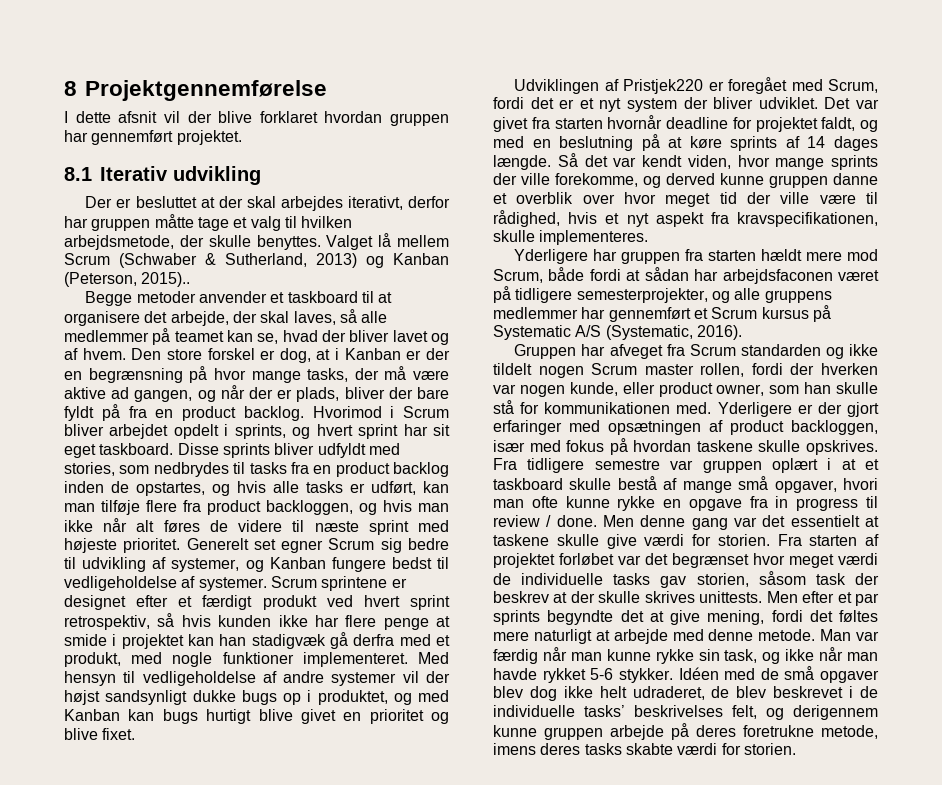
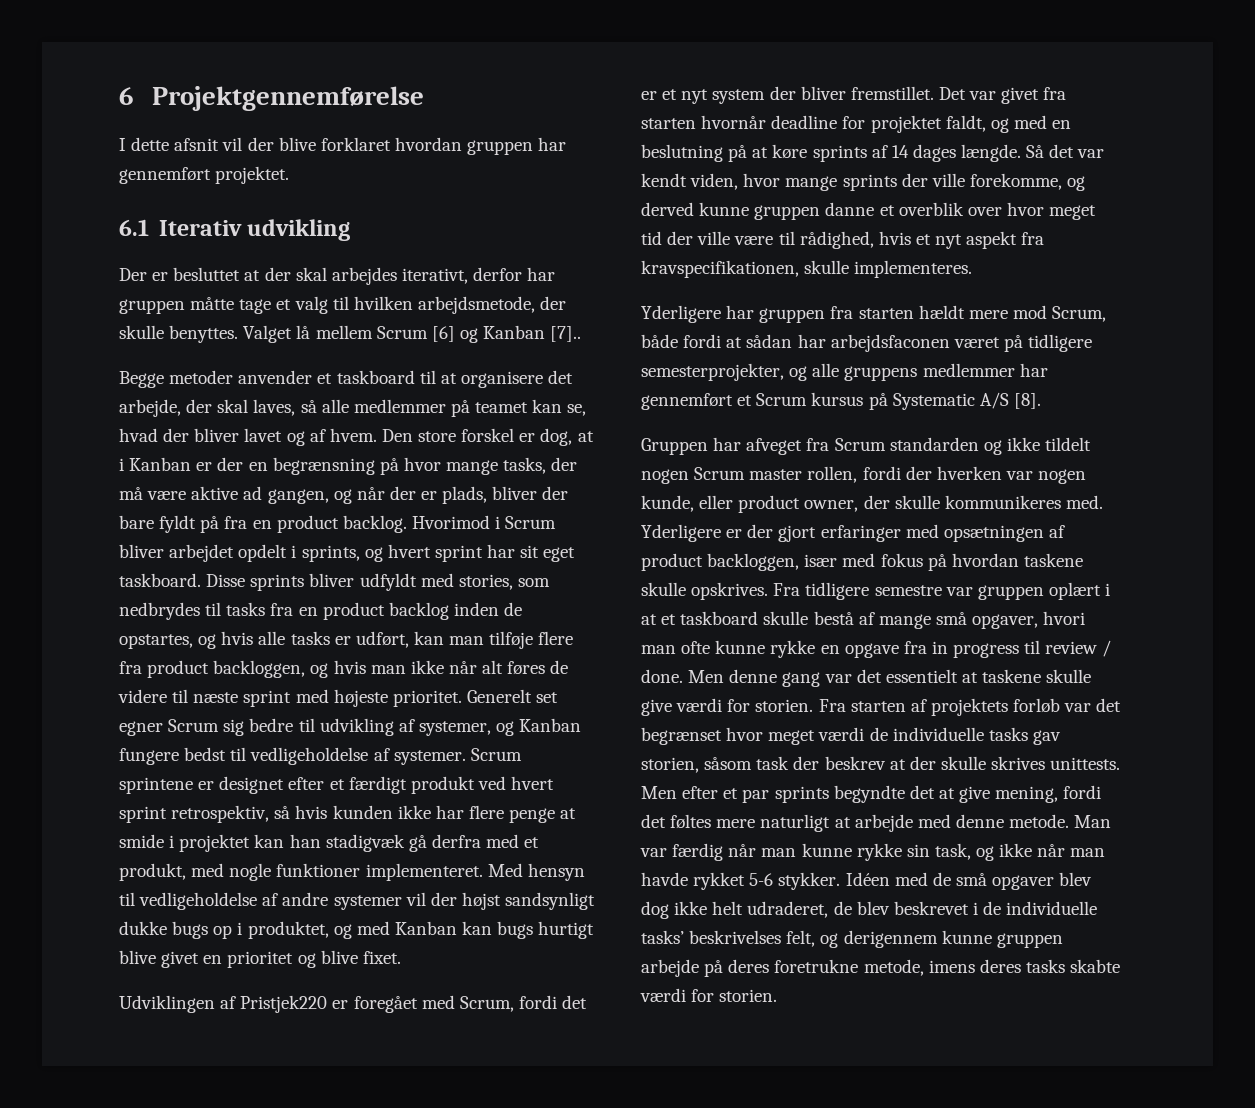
- 8 Projektgennemførelse
+ 6 Projektgennemførelse
- 8.1 Iterativ udvikling
+ 6.1 Iterativ udvikling
- Valget lå mellem Scrum (Schwaber & Sutherland, 2013) og Kanban (Peterson, 2015)..
+ Valget lå mellem Scrum [6] og Kanban [7]..
- Udviklingen af Pristjek220 er foregået med Scrum, fordi det er et nyt system der bliver udviklet.
+ Udviklingen af Pristjek220 er foregået med Scrum, fordi det er et nyt system der bliver fremstillet.
- Yderligere har gruppen fra starten hældt mere mod Scrum, både fordi at sådan har arbejdsfaconen været på tidligere semesterprojekter, og alle gruppens medlemmer har gennemført et Scrum kursus på Systematic A/S (Systematic, 2016).
+ Yderligere har gruppen fra starten hældt mere mod Scrum, både fordi at sådan har arbejdsfaconen været på tidligere semesterprojekter, og alle gruppens medlemmer har gennemført et Scrum kursus på Systematic A/S [8].
- Gruppen har afveget fra Scrum standarden og ikke tildelt nogen Scrum master rollen, fordi der hverken var nogen kunde, eller product owner, som han skulle stå for kommunikationen med.
+ Gruppen har afveget fra Scrum standarden og ikke tildelt nogen Scrum master rollen, fordi der hverken var nogen kunde, eller product owner, der skulle kommunikeres med.
- Fra starten af projektet forløbet var det begrænset hvor meget værdi de individuelle tasks gav storien, såsom task der beskrev at der skulle skrives unittests.
+ Fra starten af projektets forløb var det begrænset hvor meget værdi de individuelle tasks gav storien, såsom task der beskrev at der skulle skrives unittests.

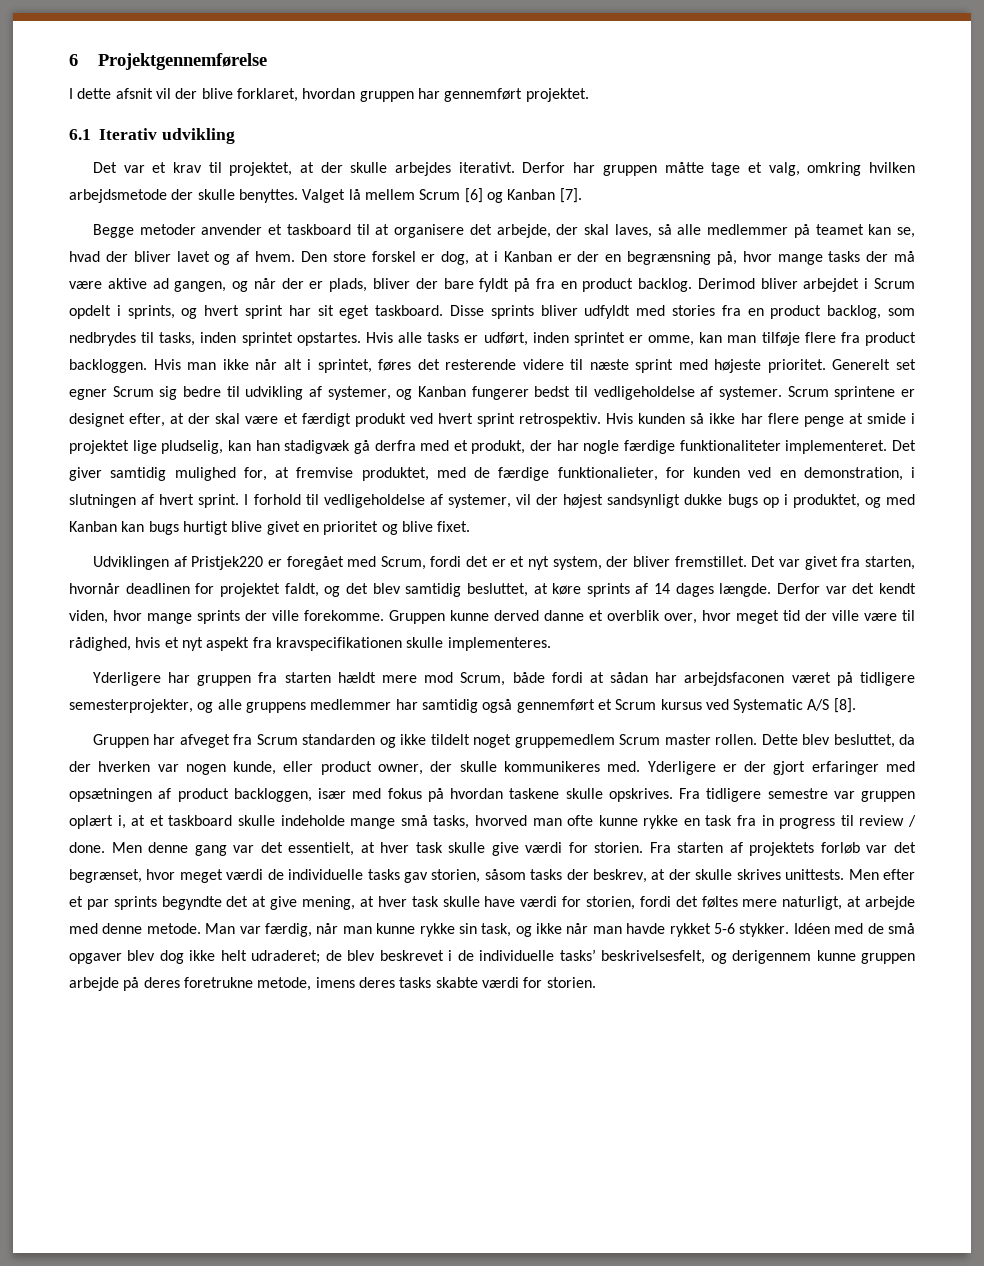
- I dette afsnit vil der blive forklaret hvordan gruppen har gennemført projektet.
+ I dette afsnit vil der blive forklaret, hvordan gruppen har gennemført projektet.
- Der er besluttet at der skal arbejdes iterativt, derfor har gruppen måtte tage et valg til hvilken arbejdsmetode, der skulle benyttes.
+ Det var et krav til projektet, at der skulle arbejdes iterativt. Derfor har gruppen måtte tage et valg, omkring hvilken arbejdsmetode der skulle benyttes.
- Valget lå mellem Scrum [6] og Kanban [7]..
+ Valget lå mellem Scrum [6] og Kanban [7].
- Den store forskel er dog, at i Kanban er der en begrænsning på hvor mange tasks, der må være aktive ad gangen, og når der er plads, bliver der bare fyldt på fra en product backlog.
+ Den store forskel er dog, at i Kanban er der en begrænsning på, hvor mange tasks der må være aktive ad gangen, og når der er plads, bliver der bare fyldt på fra en product backlog.
- Hvorimod i Scrum bliver arbejdet opdelt i sprints, og hvert sprint har sit eget taskboard.
+ Derimod bliver arbejdet i Scrum opdelt i sprints, og hvert sprint har sit eget taskboard.
- Disse sprints bliver udfyldt med stories, som nedbrydes til tasks fra en product backlog inden de opstartes, og hvis alle tasks er udført, kan man tilføje flere fra product backloggen, og hvis man ikke når alt føres de videre til næste sprint med højeste prioritet.
+ Disse sprints bliver udfyldt med stories fra en product backlog, som nedbrydes til tasks, inden sprintet opstartes. Hvis alle tasks er udført, inden sprintet er omme, kan man tilføje flere fra product backloggen. Hvis man ikke når alt i sprintet, føres det resterende videre til næste sprint med højeste prioritet.
- Generelt set egner Scrum sig bedre til udvikling af systemer, og Kanban fungere bedst til vedligeholdelse af systemer.
+ Generelt set egner Scrum sig bedre til udvikling af systemer, og Kanban fungerer bedst til vedligeholdelse af systemer.
- Scrum sprintene er designet efter et færdigt produkt ved hvert sprint retrospektiv, så hvis kunden ikke har flere penge at smide i projektet kan han stadigvæk gå derfra med et produkt, med nogle funktioner implementeret. Med hensyn til vedligeholdelse af andre systemer vil der højst sandsynligt dukke bugs op i produktet, og med Kanban kan bugs hurtigt blive givet en prioritet og blive fixet.
+ Scrum sprintene er designet efter, at der skal være et færdigt produkt ved hvert sprint retrospektiv. Hvis kunden så ikke har flere penge at smide i projektet lige pludselig, kan han stadigvæk gå derfra med et produkt, der har nogle færdige funktionaliteter implementeret. Det giver samtidig mulighed for, at fremvise produktet, med de færdige funktionalieter, for kunden ved en demonstration, i slutningen af hvert sprint. I forhold til vedligeholdelse af systemer, vil der højest sandsynligt dukke bugs op i produktet, og med Kanban kan bugs hurtigt blive givet en prioritet og blive fixet.
- Udviklingen af Pristjek220 er foregået med Scrum, fordi det er et nyt system der bliver fremstillet.
+ Udviklingen af Pristjek220 er foregået med Scrum, fordi det er et nyt system, der bliver fremstillet.
- Det var givet fra starten hvornår deadline for projektet faldt, og med en beslutning på at køre sprints af 14 dages længde.
+ Det var givet fra starten, hvornår deadlinen for projektet faldt, og det blev samtidig besluttet, at køre sprints af 14 dages længde.
- Så det var kendt viden, hvor mange sprints der ville forekomme, og derved kunne gruppen danne et overblik over hvor meget tid der ville være til rådighed, hvis et nyt aspekt fra kravspecifikationen, skulle implementeres.
+ Derfor var det kendt viden, hvor mange sprints der ville forekomme. Gruppen kunne derved danne et overblik over, hvor meget tid der ville være til rådighed, hvis et nyt aspekt fra kravspecifikationen skulle implementeres.
- Yderligere har gruppen fra starten hældt mere mod Scrum, både fordi at sådan har arbejdsfaconen været på tidligere semesterprojekter, og alle gruppens medlemmer har gennemført et Scrum kursus på Systematic A/S [8].
+ Yderligere har gruppen fra starten hældt mere mod Scrum, både fordi at sådan har arbejdsfaconen været på tidligere semesterprojekter, og alle gruppens medlemmer har samtidig også gennemført et Scrum kursus ved Systematic A/S [8].
- Gruppen har afveget fra Scrum standarden og ikke tildelt nogen Scrum master rollen, fordi der hverken var nogen kunde, eller product owner, der skulle kommunikeres med.
+ Gruppen har afveget fra Scrum standarden og ikke tildelt noget gruppemedlem Scrum master rollen. Dette blev besluttet, da der hverken var nogen kunde, eller product owner, der skulle kommunikeres med.
- Fra tidligere semestre var gruppen oplært i at et taskboard skulle bestå af mange små opgaver, hvori man ofte kunne rykke en opgave fra in progress til review / done.
+ Fra tidligere semestre var gruppen oplært i, at et taskboard skulle indeholde mange små tasks, hvorved man ofte kunne rykke en task fra in progress til review / done.
- Men denne gang var det essentielt at taskene skulle give værdi for storien.
+ Men denne gang var det essentielt, at hver task skulle give værdi for storien.
- Fra starten af projektets forløb var det begrænset hvor meget værdi de individuelle tasks gav storien, såsom task der beskrev at der skulle skrives unittests.
+ Fra starten af projektets forløb var det begrænset, hvor meget værdi de individuelle tasks gav storien, såsom tasks der beskrev, at der skulle skrives unittests.
- Men efter et par sprints begyndte det at give mening, fordi det føltes mere naturligt at arbejde med denne metode.
+ Men efter et par sprints begyndte det at give mening, at hver task skulle have værdi for storien, fordi det føltes mere naturligt, at arbejde med denne metode.
- Man var færdig når man kunne rykke sin task, og ikke når man havde rykket 5-6 stykker.
+ Man var færdig, når man kunne rykke sin task, og ikke når man havde rykket 5-6 stykker.
- Idéen med de små opgaver blev dog ikke helt udraderet, de blev beskrevet i de individuelle tasks’ beskrivelses felt, og derigennem kunne gruppen arbejde på deres foretrukne metode, imens deres tasks skabte værdi for storien.
+ Idéen med de små opgaver blev dog ikke helt udraderet; de blev beskrevet i de individuelle tasks’ beskrivelsesfelt, og derigennem kunne gruppen arbejde på deres foretrukne metode, imens deres tasks skabte værdi for storien.

